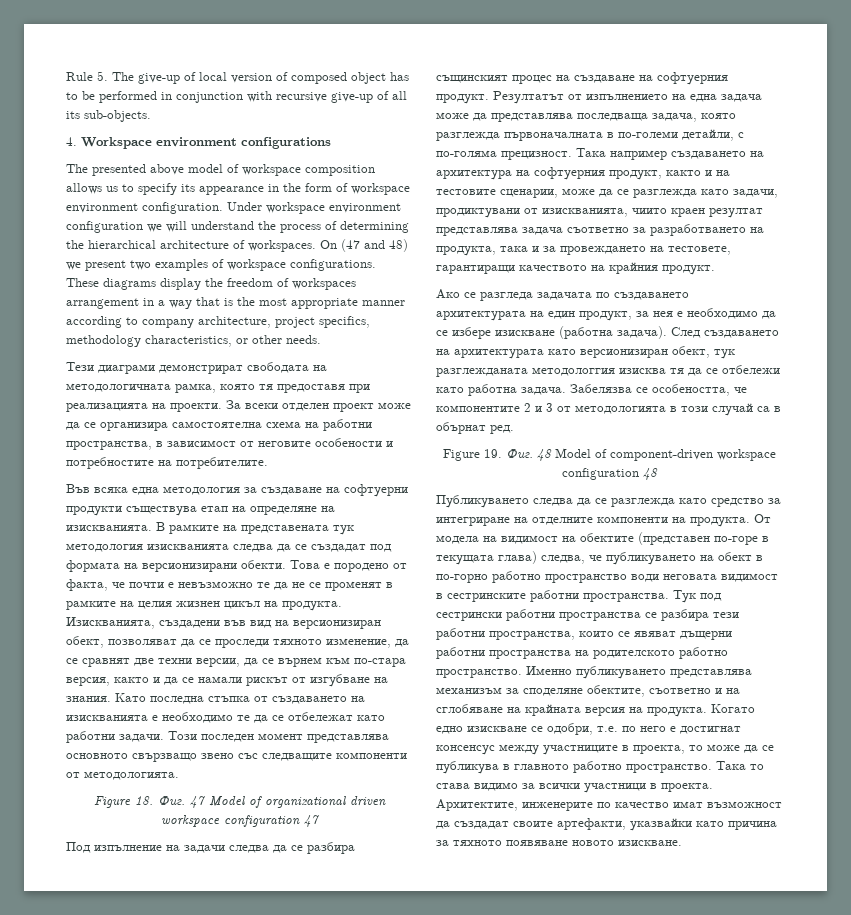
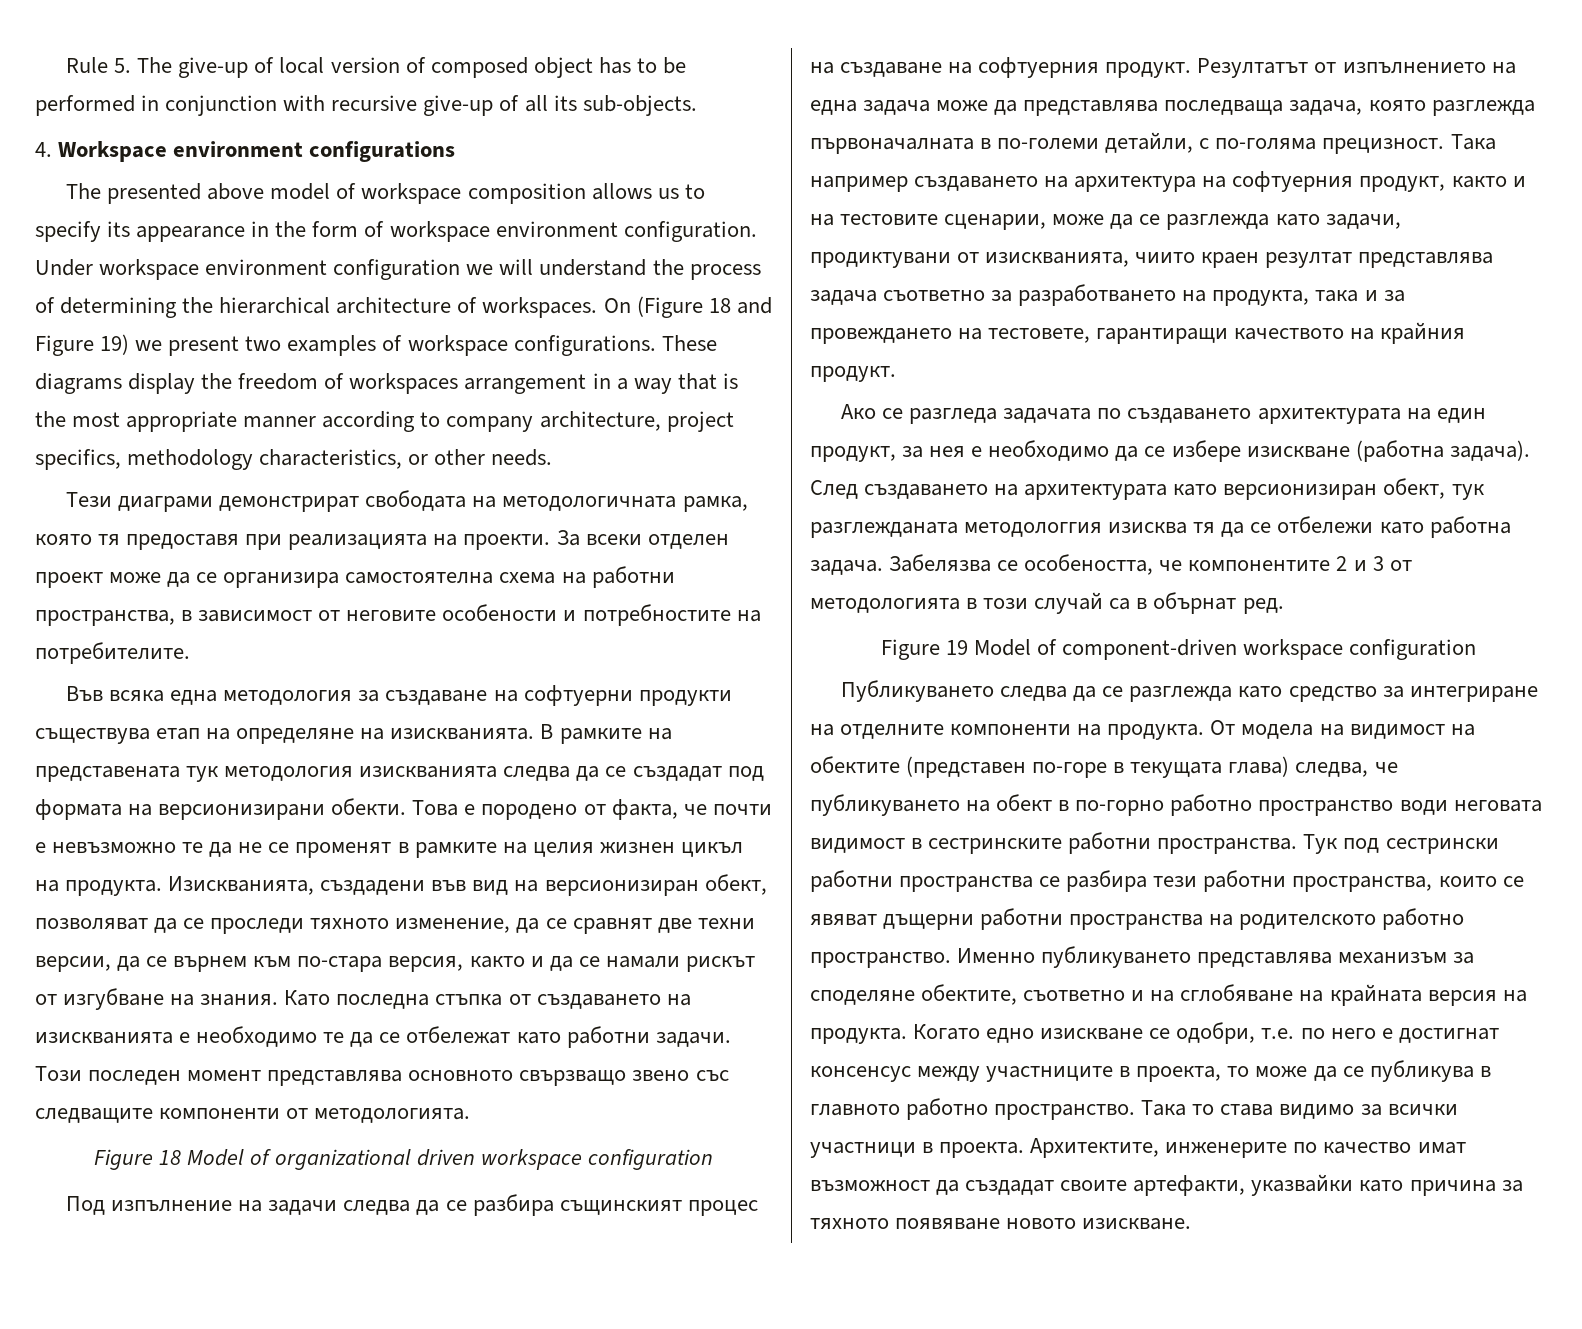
- On (47 and 48) we present two examples of workspace configurations.
+ On (Figure 18 and Figure 19) we present two examples of workspace configurations.
- Figure 18. Фиг. 47 Model of organizational driven workspace configuration 47
+ Figure 18 Model of organizational driven workspace configuration
- Figure 19. Фиг. 48 Model of component-driven workspace configuration 48
+ Figure 19 Model of component-driven workspace configuration

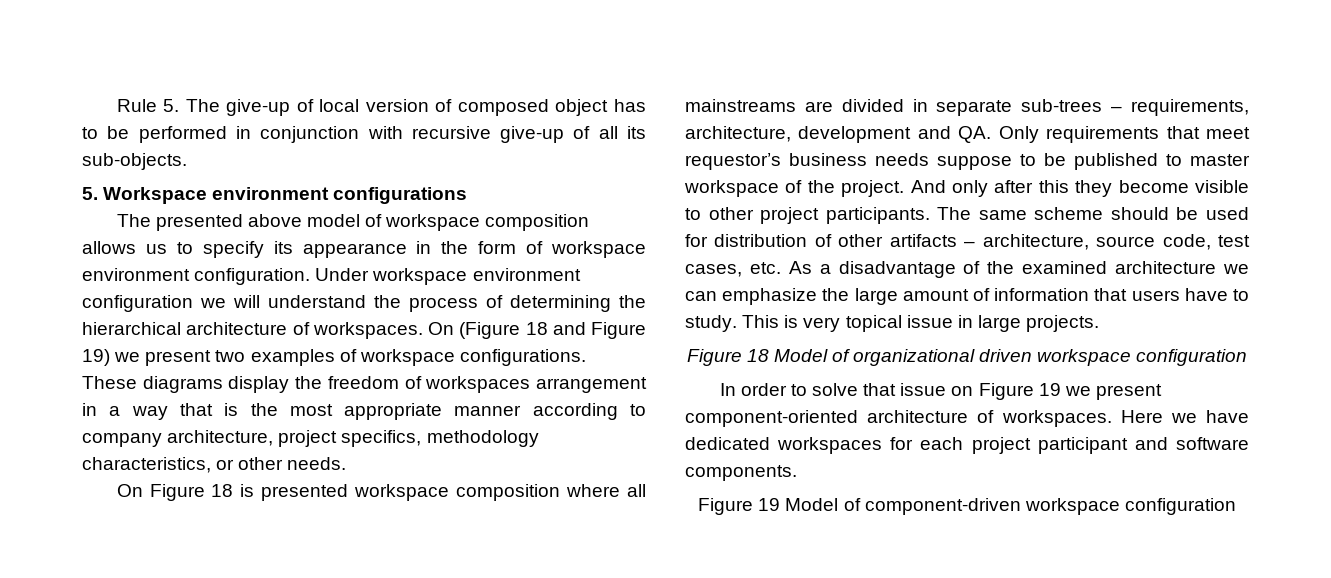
- 4. Workspace environment configurations
+ 5. Workspace environment configurations
- Тези диаграми демонстрират свободата на методологичната рамка, която тя предоставя при реализацията на проекти. За всеки отделен проект може да се организира самостоятелна схема на работни пространства, в зависимост от неговите особености и потребностите на потребителите.
- Във всяка една методология за създаване на софтуерни продукти съществува етап на определяне на изискванията. В рамките на представената тук методология изискванията следва да се създадат под формата на версионизирани обекти. Това е породено от факта, че почти е невъзможно те да не се променят в рамките на целия жизнен цикъл на продукта. Изискванията, създадени във вид на версионизиран обект, позволяват да се проследи тяхното изменение, да се сравнят две техни версии, да се върнем към по-стара версия, както и да се намали рискът от изгубване на знания. Като последна стъпка от създаването на изискванията е необходимо те да се отбележат като работни задачи. Този последен момент представлява основното свързващо звено със следващите компоненти от методологията.
+ On Figure 18 is presented workspace composition where all mainstreams are divided in separate sub-trees – requirements, architecture, development and QA. Only requirements that meet requestor’s business needs suppose to be published to master workspace of the project. And only after this they become visible to other project participants. The same scheme should be used for distribution of other artifacts – architecture, source code, test cases, etc. As a disadvantage of the examined architecture we can emphasize the large amount of information that users have to study. This is very topical issue in large projects.
- Под изпълнение на задачи следва да се разбира същинският процес на създаване на софтуерния продукт. Резултатът от изпълнението на една задача може да представлява последваща задача, която разглежда първоначалната в по-големи детайли, с по-голяма прецизност. Така например създаването на архитектура на софтуерния продукт, както и на тестовите сценарии, може да се разглежда като задачи, продиктувани от изискванията, чиито краен резултат представлява задача съответно за разработването на продукта, така и за провеждането на тестовете, гарантиращи качеството на крайния продукт.
- Ако се разгледа задачата по създаването архитектурата на един продукт, за нея е необходимо да се избере изискване (работна задача). След създаването на архитектурата като версионизиран обект, тук разглежданата методологгия изисква тя да се отбележи като работна задача. Забелязва се особеността, че компонентите 2 и 3 от методологията в този случай са в обърнат ред.
+ In order to solve that issue on Figure 19 we present component-oriented architecture of workspaces. Here we have dedicated workspaces for each project participant and software components.
- Публикуването следва да се разглежда като средство за интегриране на отделните компоненти на продукта. От модела на видимост на обектите (представен по-горе в текущата глава) следва, че публикуването на обект в по-горно работно пространство води неговата видимост в сестринските работни пространства. Тук под сестрински работни пространства се разбира тези работни пространства, които се явяват дъщерни работни пространства на родителското работно пространство. Именно публикуването представлява механизъм за споделяне обектите, съответно и на сглобяване на крайната версия на продукта. Когато едно изискване се одобри, т.е. по него е достигнат консенсус между участниците в проекта, то може да се публикува в главното работно пространство. Така то става видимо за всички участници в проекта. Архитектите, инженерите по качество имат възможност да създадат своите артефакти, указвайки като причина за тяхното появяване новото изискване.

